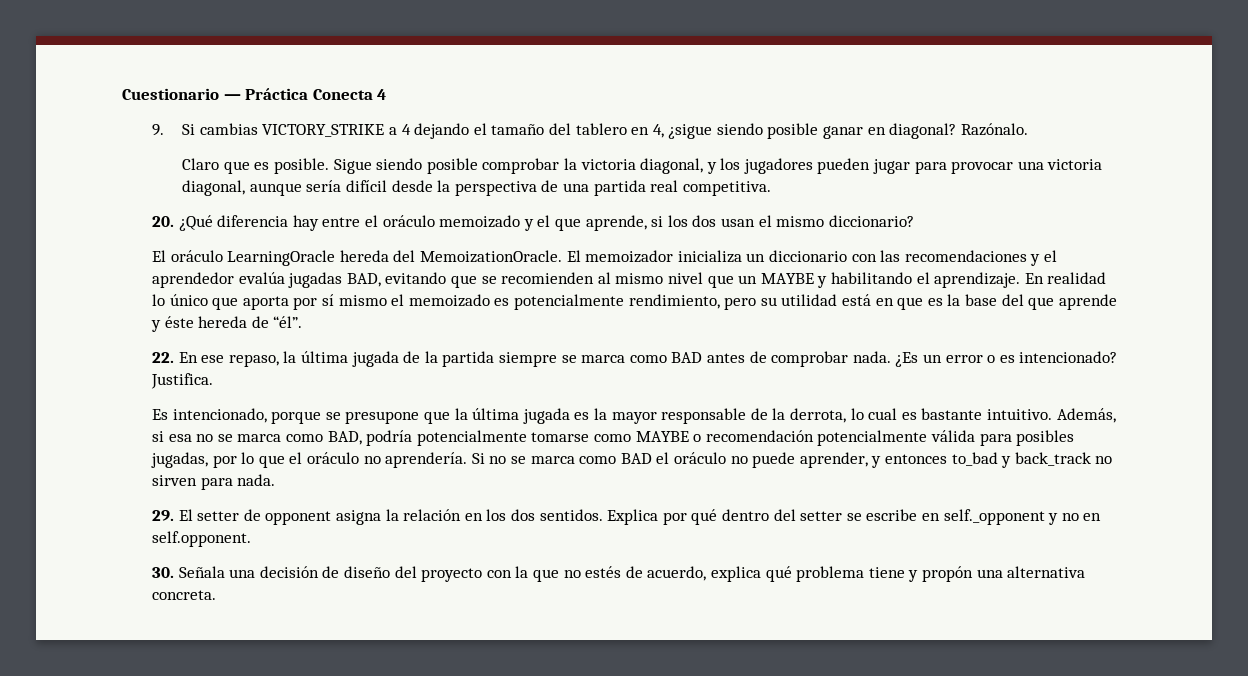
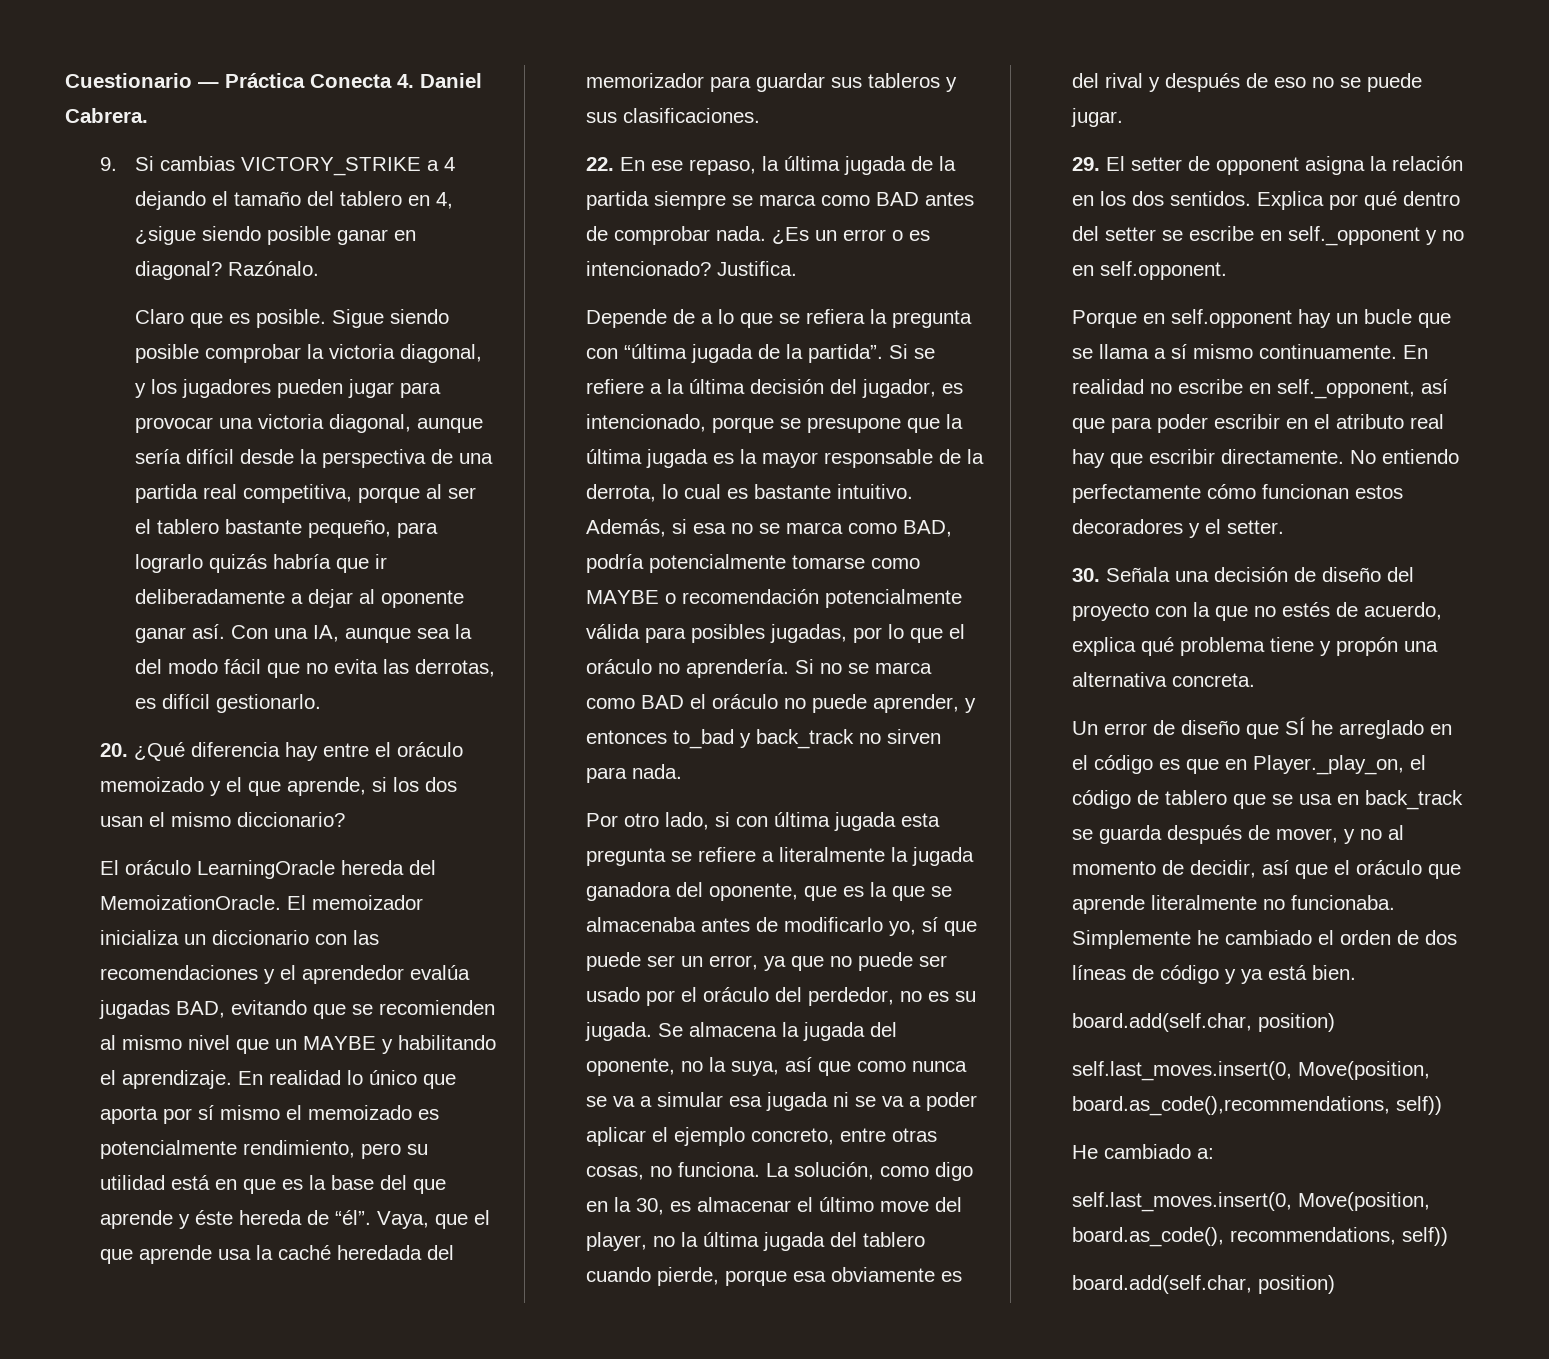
- Cuestionario — Práctica Conecta 4
+ Cuestionario — Práctica Conecta 4. Daniel Cabrera.
- Sigue siendo posible comprobar la victoria diagonal, y los jugadores pueden jugar para provocar una victoria diagonal, aunque sería difícil desde la perspectiva de una partida real competitiva.
+ Sigue siendo posible comprobar la victoria diagonal, y los jugadores pueden jugar para provocar una victoria diagonal, aunque sería difícil desde la perspectiva de una partida real competitiva, porque al ser el tablero bastante pequeño, para lograrlo quizás habría que ir deliberadamente a dejar al oponente ganar así. Con una IA, aunque sea la del modo fácil que no evita las derrotas, es difícil gestionarlo.
+ Vaya, que el que aprende usa la caché heredada del memorizador para guardar sus tableros y sus clasificaciones.
- Es intencionado, porque se presupone que la última jugada es la mayor responsable de la derrota, lo cual es bastante intuitivo.
+ Depende de a lo que se refiera la pregunta con “última jugada de la partida”. Si se refiere a la última decisión del jugador, es intencionado, porque se presupone que la última jugada es la mayor responsable de la derrota, lo cual es bastante intuitivo.
+ Por otro lado, si con última jugada esta pregunta se refiere a literalmente la jugada ganadora del oponente, que es la que se almacenaba antes de modificarlo yo, sí que puede ser un error, ya que no puede ser usado por el oráculo del perdedor, no es su jugada. Se almacena la jugada del oponente, no la suya, así que como nunca se va a simular esa jugada ni se va a poder aplicar el ejemplo concreto, entre otras cosas, no funciona. La solución, como digo en la 30, es almacenar el último move del player, no la última jugada del tablero cuando pierde, porque esa obviamente es del rival y después de eso no se puede jugar.
+ Porque en self.opponent hay un bucle que se llama a sí mismo continuamente. En realidad no escribe en self._opponent, así que para poder escribir en el atributo real hay que escribir directamente. No entiendo perfectamente cómo funcionan estos decoradores y el setter.
+ Un error de diseño que SÍ he arreglado en el código es que en Player._play_on, el código de tablero que se usa en back_track se guarda después de mover, y no al momento de decidir, así que el oráculo que aprende literalmente no funcionaba. Simplemente he cambiado el orden de dos líneas de código y ya está bien.
+ board.add(self.char, position)
+ self.last_moves.insert(0, Move(position, board.as_code(),recommendations, self))
+ He cambiado a:
+ self.last_moves.insert(0, Move(position, board.as_code(), recommendations, self))
+ board.add(self.char, position)

